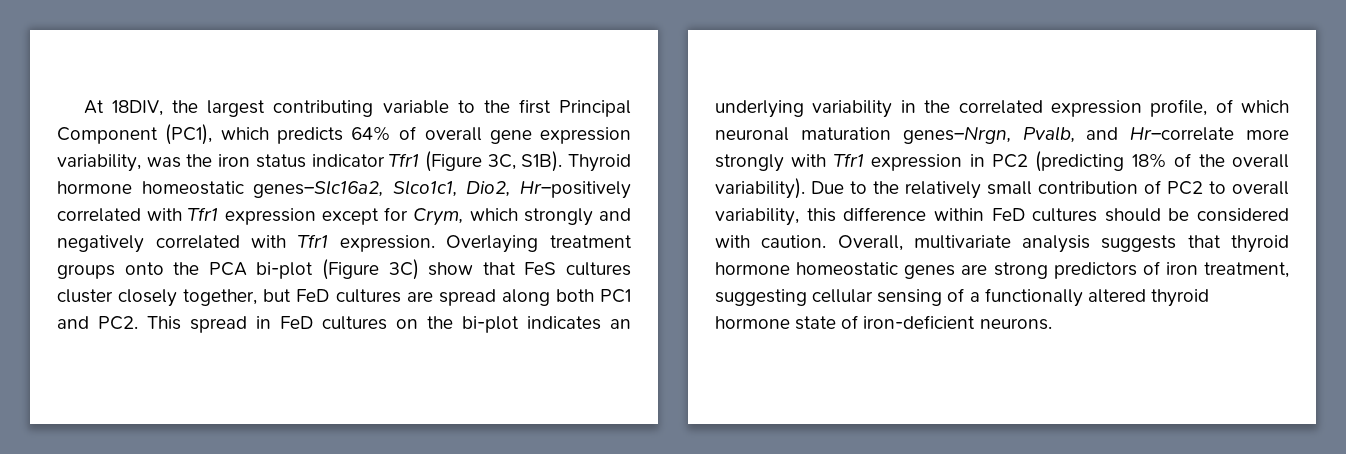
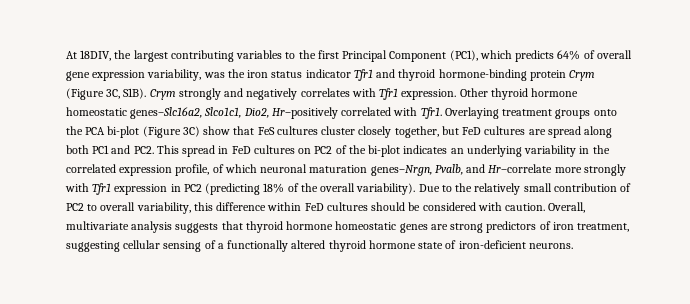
- At 18DIV, the largest contributing variable to the first Principal Component (PC1), which predicts 64% of overall gene expression variability, was the iron status indicator Tfr1 (Figure 3C, S1B). Thyroid hormone homeostatic genes–Slc16a2, Slco1c1, Dio2, Hr–positively correlated with Tfr1 expression except for Crym, which strongly and negatively correlated with Tfr1 expression.
+ At 18DIV, the largest contributing variables to the first Principal Component (PC1), which predicts 64% of overall gene expression variability, was the iron status indicator Tfr1 and thyroid hormone-binding protein Crym (Figure 3C, S1B). Crym strongly and negatively correlates with Tfr1 expression. Other thyroid hormone homeostatic genes–Slc16a2, Slco1c1, Dio2, Hr–positively correlated with Tfr1.
- Overlaying treatment groups onto the PCA bi-plot (Figure 3C) show that FeS cultures cluster closely together, but FeD cultures are spread along both PC1 and PC2. This spread in FeD cultures on the bi-plot indicates an underlying variability in the correlated expression profile, of which neuronal maturation genes–Nrgn, Pvalb, and Hr–correlate more strongly with Tfr1 expression in PC2 (predicting 18% of the overall variability).
+ Overlaying treatment groups onto the PCA bi-plot (Figure 3C) show that FeS cultures cluster closely together, but FeD cultures are spread along both PC1 and PC2. This spread in FeD cultures on PC2 of the bi-plot indicates an underlying variability in the correlated expression profile, of which neuronal maturation genes–Nrgn, Pvalb, and Hr–correlate more strongly with Tfr1 expression in PC2 (predicting 18% of the overall variability).

